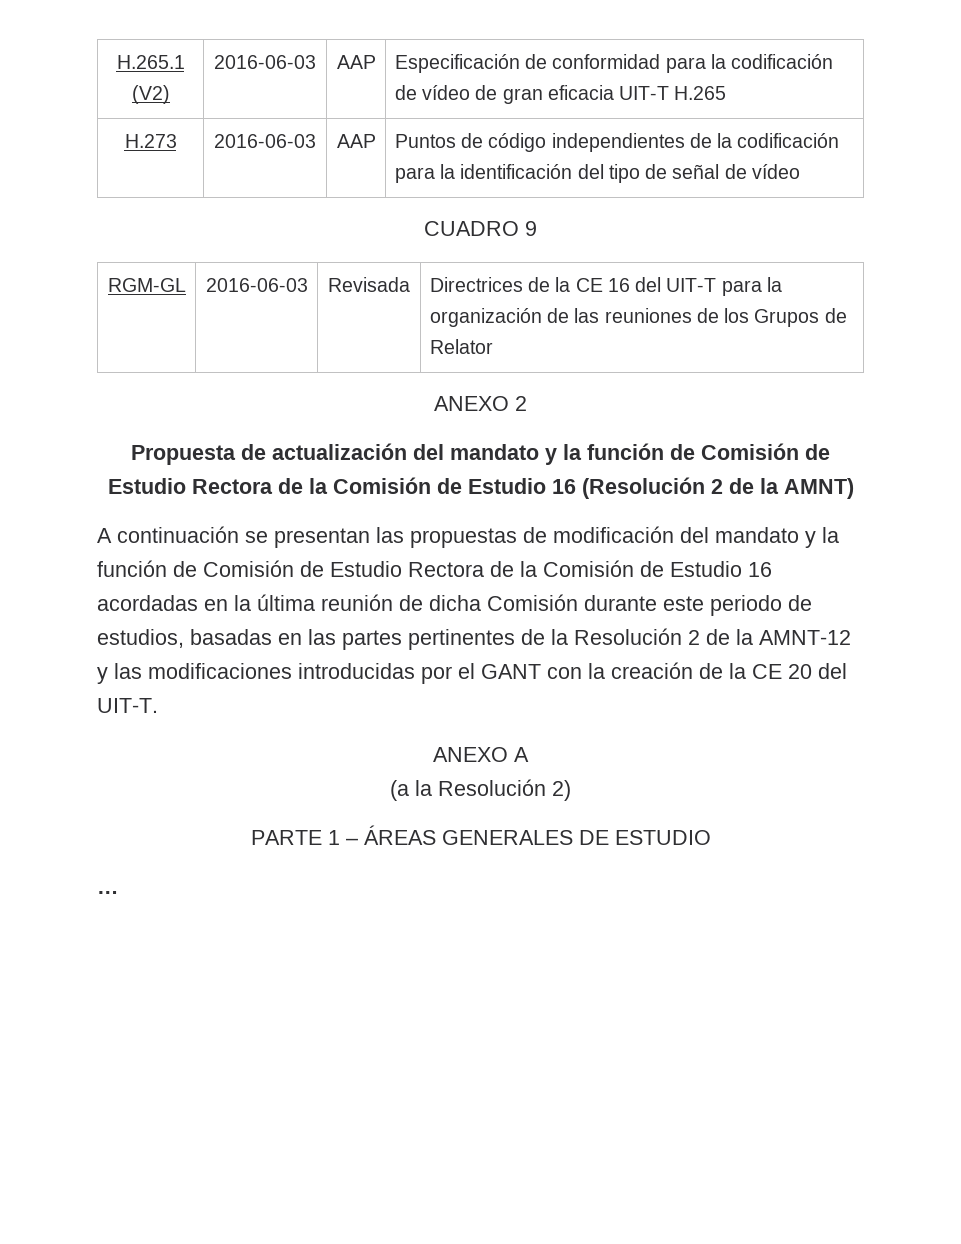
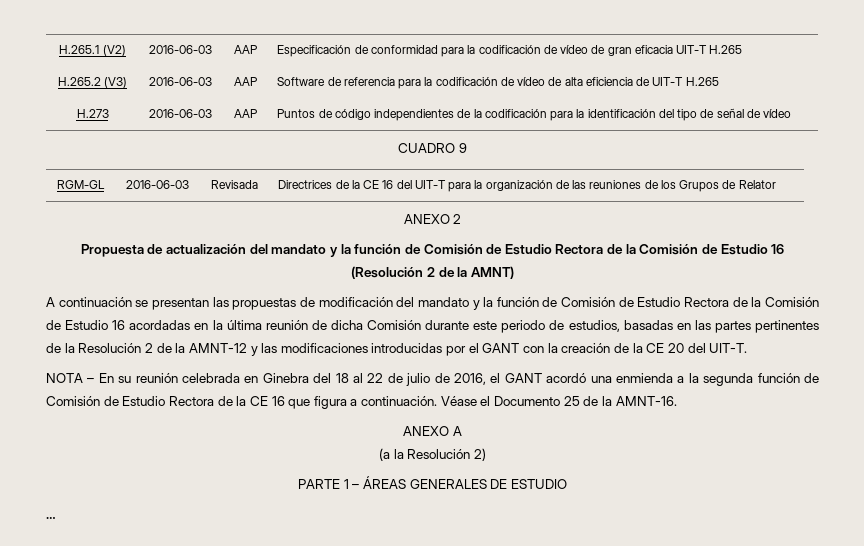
+ H.265.2 (V3) | 2016-06-03 | AAP | Software de referencia para la codificación de vídeo de alta eficiencia de UIT-T H.265
+ NOTA – En su reunión celebrada en Ginebra del 18 al 22 de julio de 2016, el GANT acordó una enmienda a la segunda función de Comisión de Estudio Rectora de la CE 16 que figura a continuación. Véase el Documento 25 de la AMNT-16.

